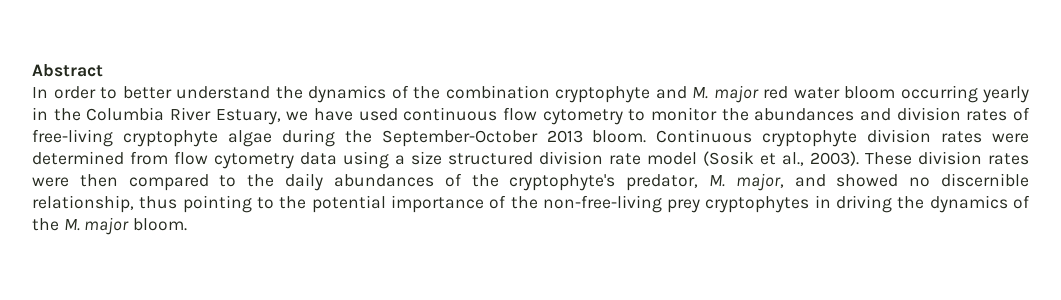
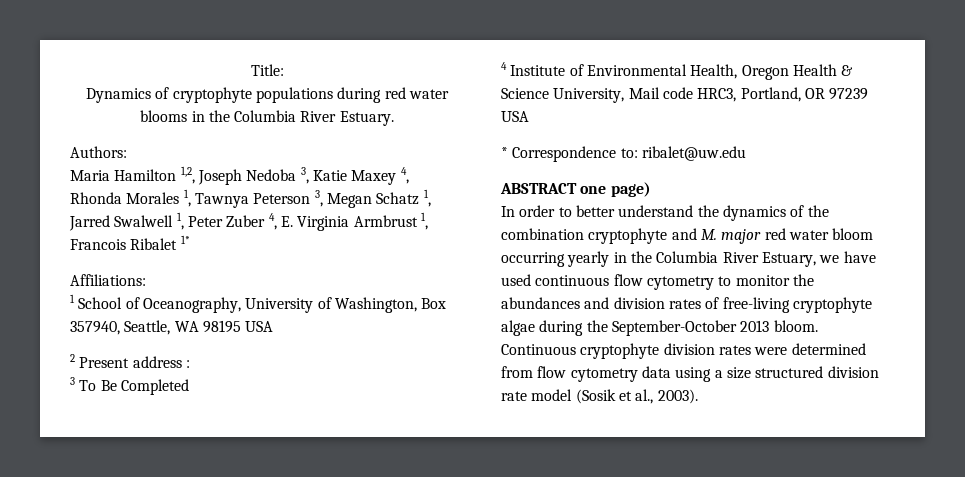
- Abstract
+ Title:
+ Dynamics of cryptophyte populations during red water blooms in the Columbia River Estuary.
+ Authors:
+ Maria Hamilton 1,2, Joseph Nedoba 3, Katie Maxey 4, Rhonda Morales 1, Tawnya Peterson 3, Megan Schatz 1, Jarred Swalwell 1, Peter Zuber 4, E. Virginia Armbrust 1, Francois Ribalet 1*
+ Affiliations:
+ 1 School of Oceanography, University of Washington, Box 357940, Seattle, WA 98195 USA
+ 2 Present address :
+ 3 To Be Completed
+ 4 Institute of Environmental Health, Oregon Health & Science University, Mail code HRC3, Portland, OR 97239 USA
+ * Correspondence to: ribalet@uw.edu
+ ABSTRACT one page)
- These division rates were then compared to the daily abundances of the cryptophyte's predator, M. major, and showed no discernible relationship, thus pointing to the potential importance of the non-free-living prey cryptophytes in driving the dynamics of the M. major bloom.

